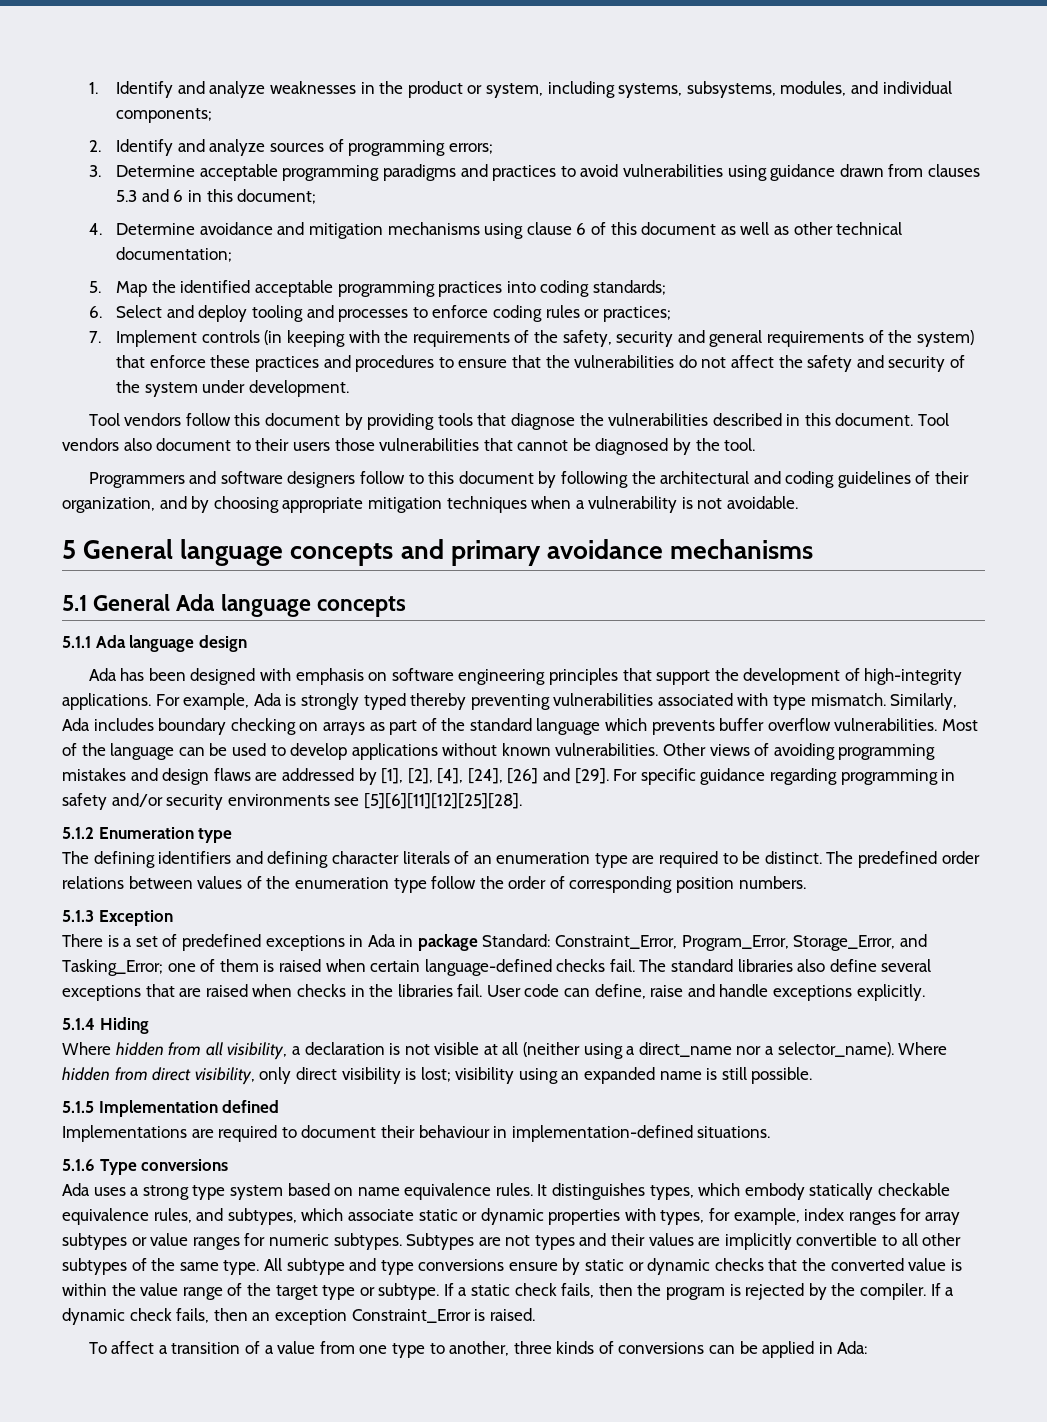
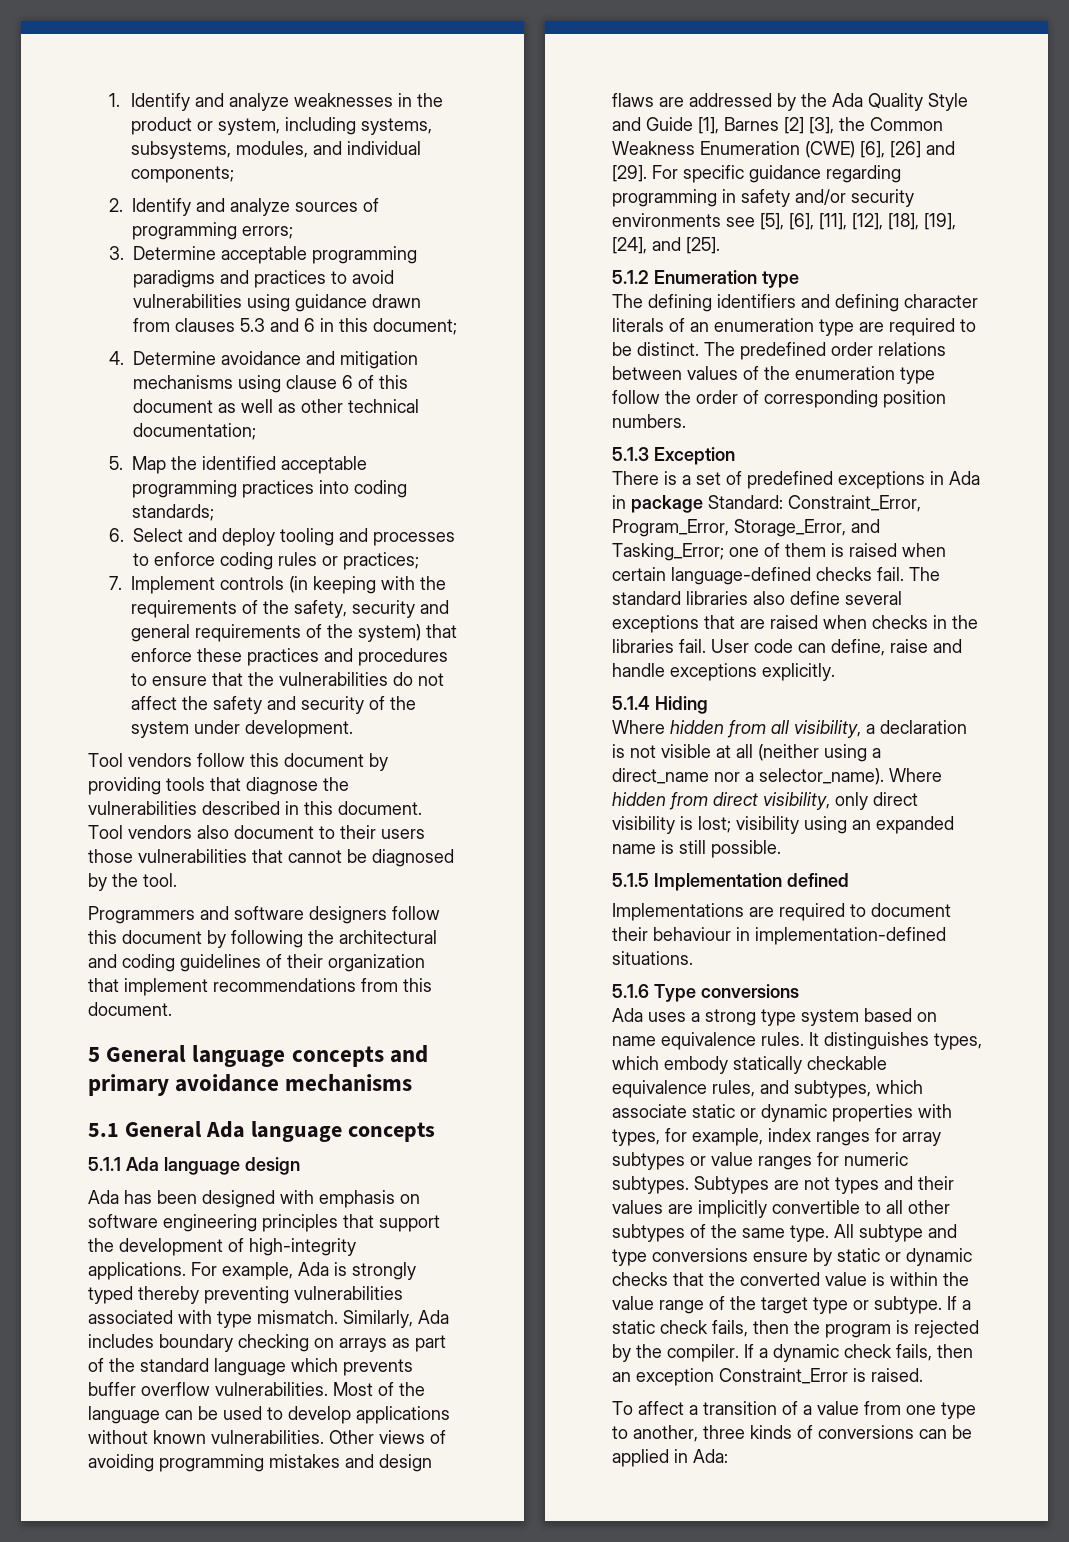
- Programmers and software designers follow to this document by following the architectural and coding guidelines of their organization, and by choosing appropriate mitigation techniques when a vulnerability is not avoidable.
+ Programmers and software designers follow this document by following the architectural and coding guidelines of their organization that implement recommendations from this document.
- Other views of avoiding programming mistakes and design flaws are addressed by [1], [2], [4], [24], [26] and [29].
+ Other views of avoiding programming mistakes and design flaws are addressed by the Ada Quality Style and Guide [1], Barnes [2] [3], the Common Weakness Enumeration (CWE) [6], [26] and [29].
- For specific guidance regarding programming in safety and/or security environments see [5][6][11][12][25][28].
+ For specific guidance regarding programming in safety and/or security environments see [5], [6], [11], [12], [18], [19], [24], and [25].

